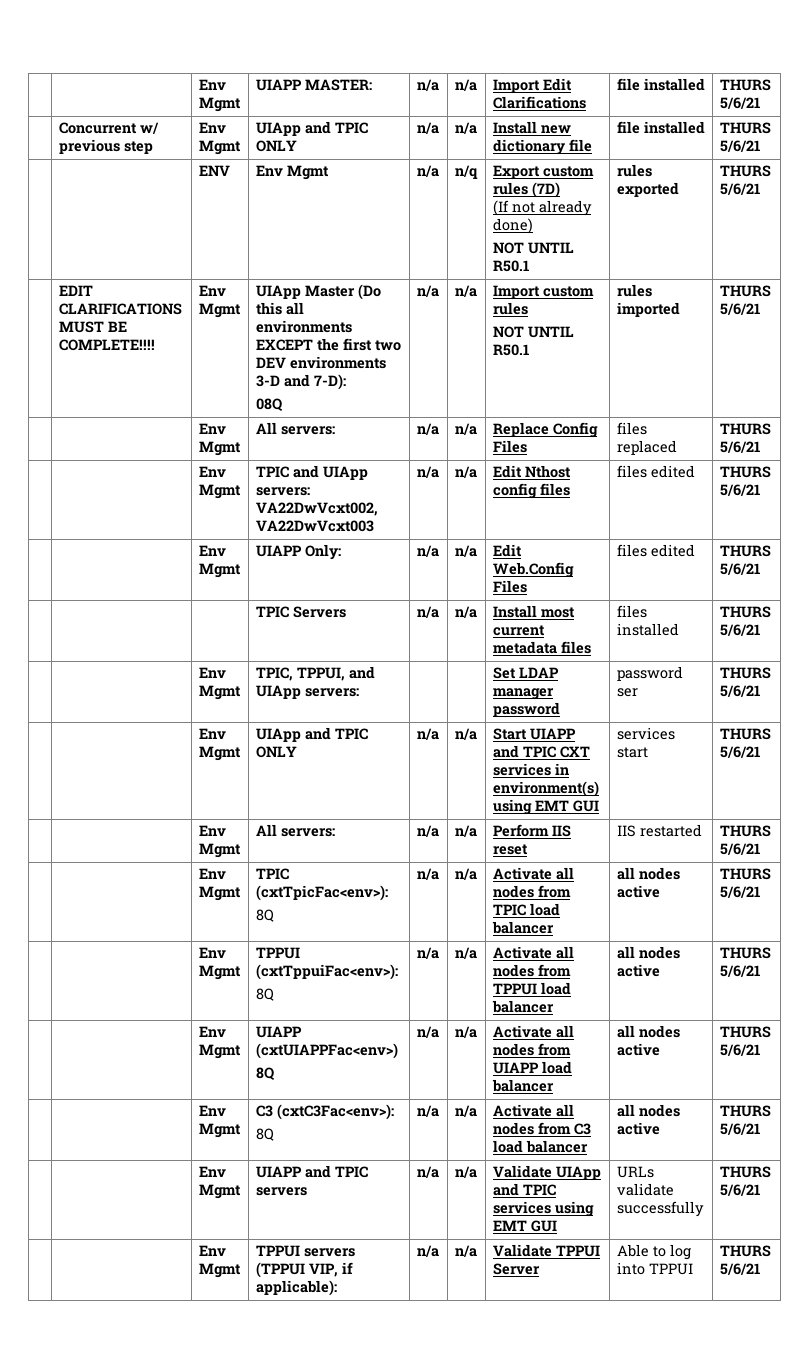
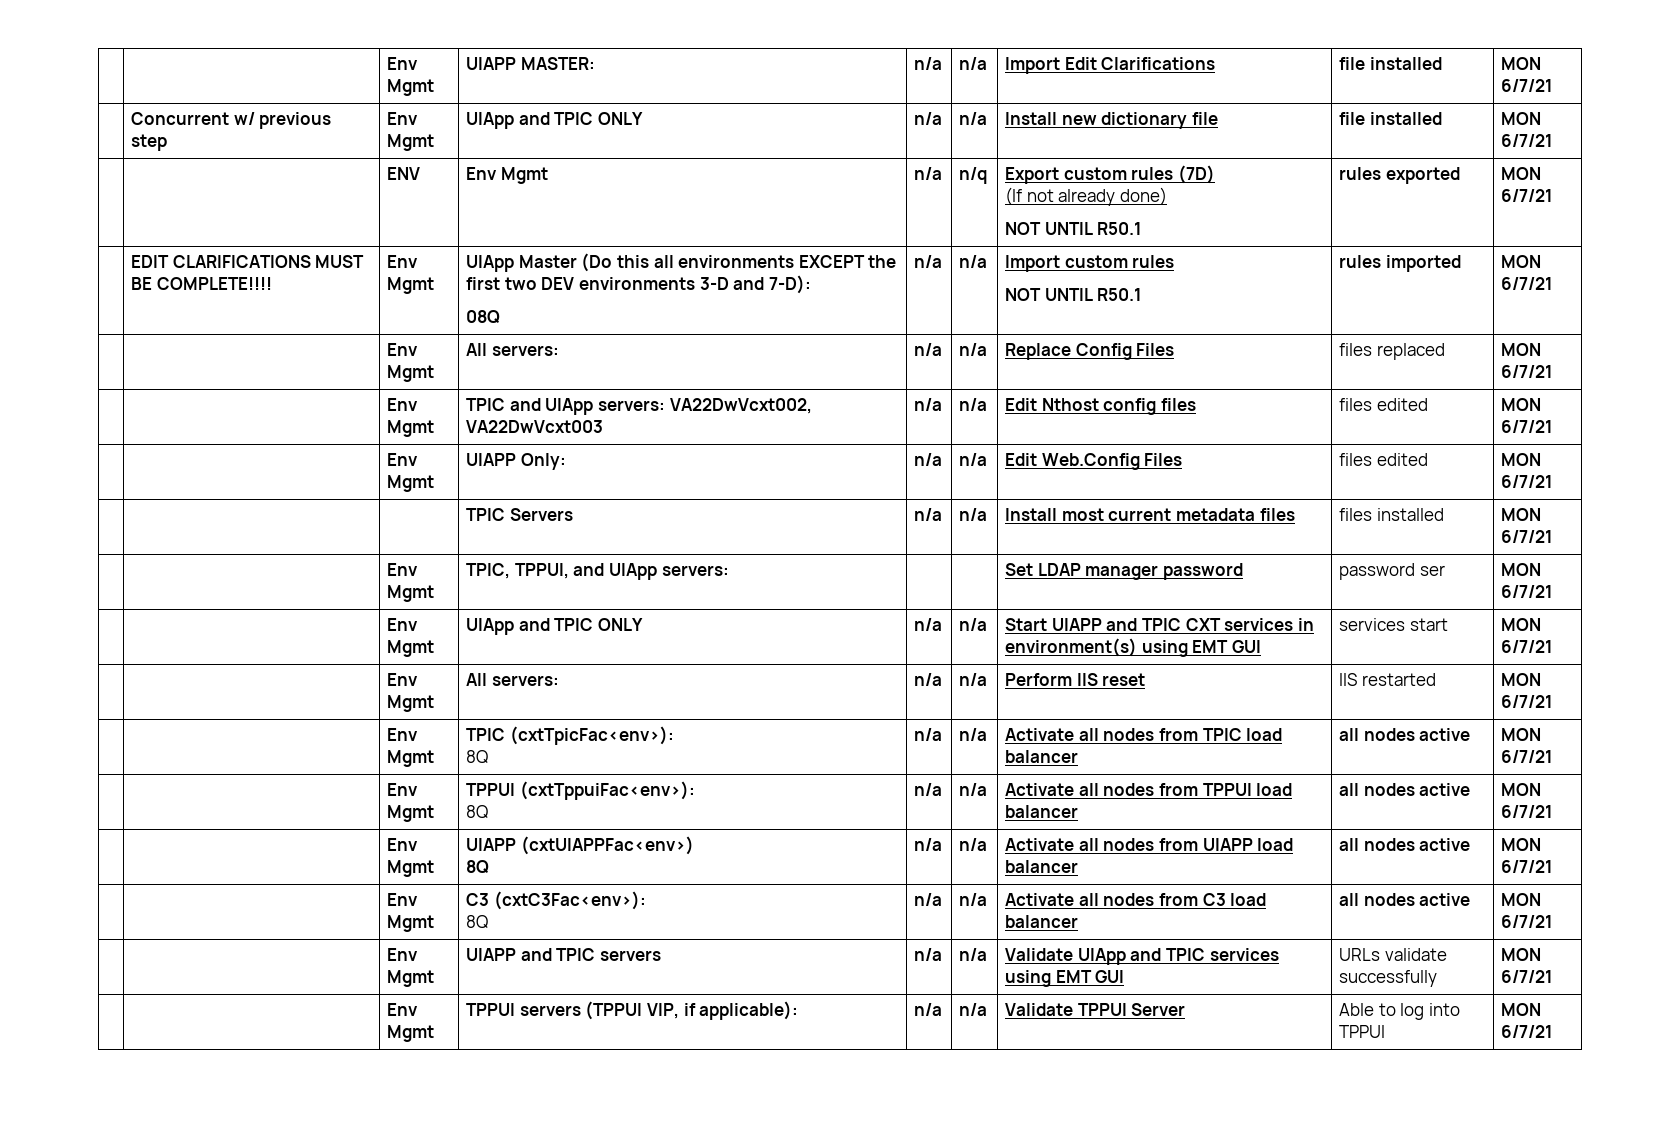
- | | Env Mgmt | UIAPP MASTER: | n/a | n/a | Import Edit Clarifications | file installed | THURS 5/6/21
+ | | Env Mgmt | UIAPP MASTER: | n/a | n/a | Import Edit Clarifications | file installed | MON 6/7/21
- | Concurrent w/ previous step | Env Mgmt | UIApp and TPIC ONLY | n/a | n/a | Install new dictionary file | file installed | THURS 5/6/21
+ | Concurrent w/ previous step | Env Mgmt | UIApp and TPIC ONLY | n/a | n/a | Install new dictionary file | file installed | MON 6/7/21
  | | ENV | Env Mgmt | n/a | n/q | Export custom rules (7D)
  (If not already done)
- NOT UNTIL R50.1 | rules exported | THURS 5/6/21
+ NOT UNTIL R50.1 | rules exported | MON 6/7/21
  | EDIT CLARIFICATIONS MUST BE COMPLETE!!!! | Env Mgmt | UIApp Master (Do this all environments EXCEPT the first two DEV environments 3-D and 7-D):
  08Q | n/a | n/a | Import custom rules
- NOT UNTIL R50.1 | rules imported | THURS 5/6/21
+ NOT UNTIL R50.1 | rules imported | MON 6/7/21
- | | Env Mgmt | All servers: | n/a | n/a | Replace Config Files | files replaced | THURS 5/6/21
+ | | Env Mgmt | All servers: | n/a | n/a | Replace Config Files | files replaced | MON 6/7/21
- | | Env Mgmt | TPIC and UIApp servers: VA22DwVcxt002, VA22DwVcxt003 | n/a | n/a | Edit Nthost config files | files edited | THURS 5/6/21
+ | | Env Mgmt | TPIC and UIApp servers: VA22DwVcxt002, VA22DwVcxt003 | n/a | n/a | Edit Nthost config files | files edited | MON 6/7/21
- | | Env Mgmt | UIAPP Only: | n/a | n/a | Edit Web.Config Files | files edited | THURS 5/6/21
+ | | Env Mgmt | UIAPP Only: | n/a | n/a | Edit Web.Config Files | files edited | MON 6/7/21
- | | | TPIC Servers | n/a | n/a | Install most current metadata files | files installed | THURS 5/6/21
+ | | | TPIC Servers | n/a | n/a | Install most current metadata files | files installed | MON 6/7/21
- | | Env Mgmt | TPIC, TPPUI, and UIApp servers: | | | Set LDAP manager password | password ser | THURS 5/6/21
+ | | Env Mgmt | TPIC, TPPUI, and UIApp servers: | | | Set LDAP manager password | password ser | MON 6/7/21
- | | Env Mgmt | UIApp and TPIC ONLY | n/a | n/a | Start UIAPP and TPIC CXT services in environment(s) using EMT GUI | services start | THURS 5/6/21
+ | | Env Mgmt | UIApp and TPIC ONLY | n/a | n/a | Start UIAPP and TPIC CXT services in environment(s) using EMT GUI | services start | MON 6/7/21
- | | Env Mgmt | All servers: | n/a | n/a | Perform IIS reset | IIS restarted | THURS 5/6/21
+ | | Env Mgmt | All servers: | n/a | n/a | Perform IIS reset | IIS restarted | MON 6/7/21
  | | Env Mgmt | TPIC (cxtTpicFac<env>):
- 8Q | n/a | n/a | Activate all nodes from TPIC load balancer | all nodes active | THURS 5/6/21
+ 8Q | n/a | n/a | Activate all nodes from TPIC load balancer | all nodes active | MON 6/7/21
  | | Env Mgmt | TPPUI (cxtTppuiFac<env>):
- 8Q | n/a | n/a | Activate all nodes from TPPUI load balancer | all nodes active | THURS 5/6/21
+ 8Q | n/a | n/a | Activate all nodes from TPPUI load balancer | all nodes active | MON 6/7/21
  | | Env Mgmt | UIAPP (cxtUIAPPFac<env>)
- 8Q | n/a | n/a | Activate all nodes from UIAPP load balancer | all nodes active | THURS 5/6/21
+ 8Q | n/a | n/a | Activate all nodes from UIAPP load balancer | all nodes active | MON 6/7/21
  | | Env Mgmt | C3 (cxtC3Fac<env>):
- 8Q | n/a | n/a | Activate all nodes from C3 load balancer | all nodes active | THURS 5/6/21
+ 8Q | n/a | n/a | Activate all nodes from C3 load balancer | all nodes active | MON 6/7/21
- | | Env Mgmt | UIAPP and TPIC servers | n/a | n/a | Validate UIApp and TPIC services using EMT GUI | URLs validate successfully | THURS 5/6/21
+ | | Env Mgmt | UIAPP and TPIC servers | n/a | n/a | Validate UIApp and TPIC services using EMT GUI | URLs validate successfully | MON 6/7/21
- | | Env Mgmt | TPPUI servers (TPPUI VIP, if applicable): | n/a | n/a | Validate TPPUI Server | Able to log into TPPUI | THURS 5/6/21
+ | | Env Mgmt | TPPUI servers (TPPUI VIP, if applicable): | n/a | n/a | Validate TPPUI Server | Able to log into TPPUI | MON 6/7/21

